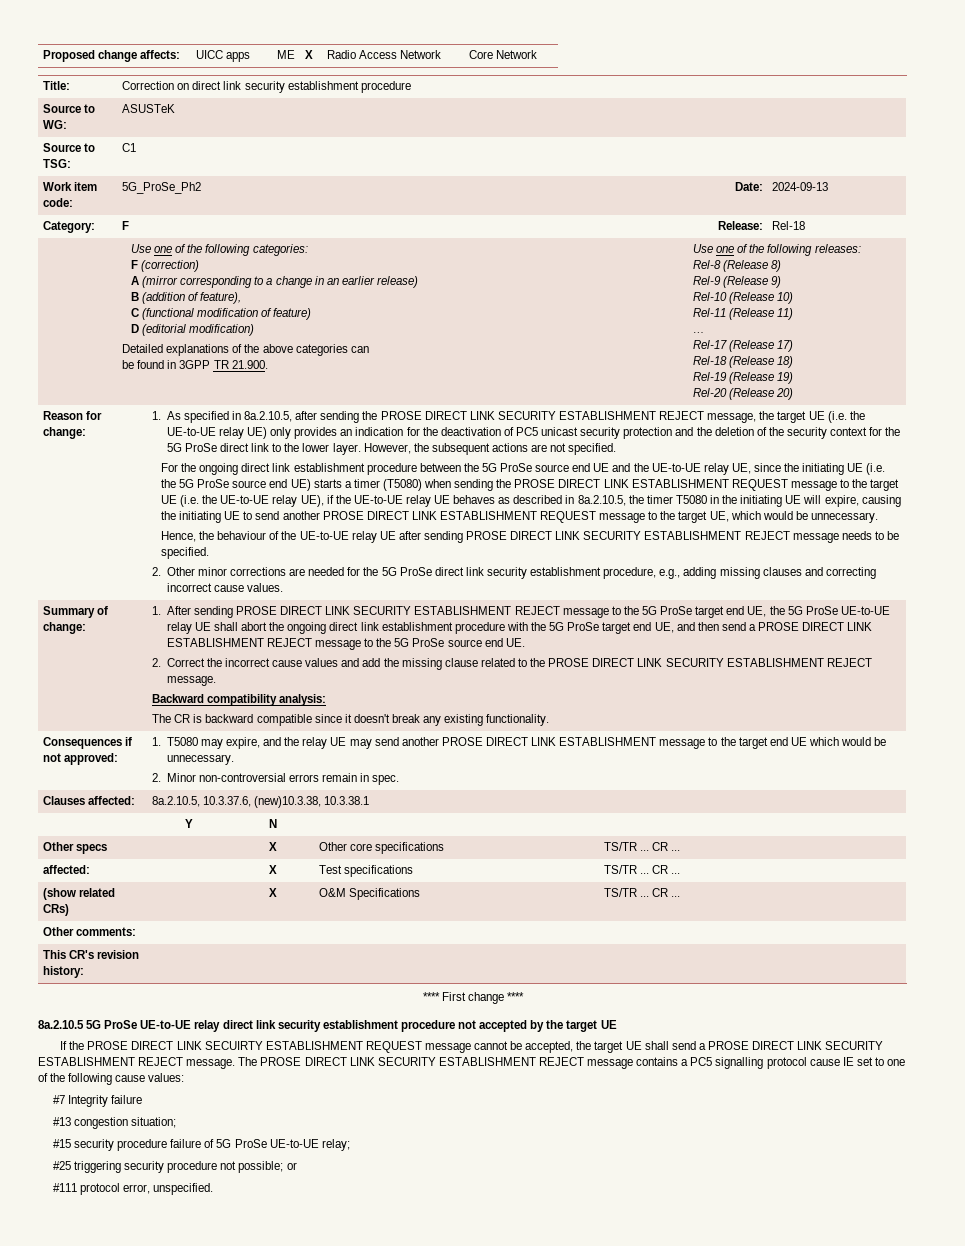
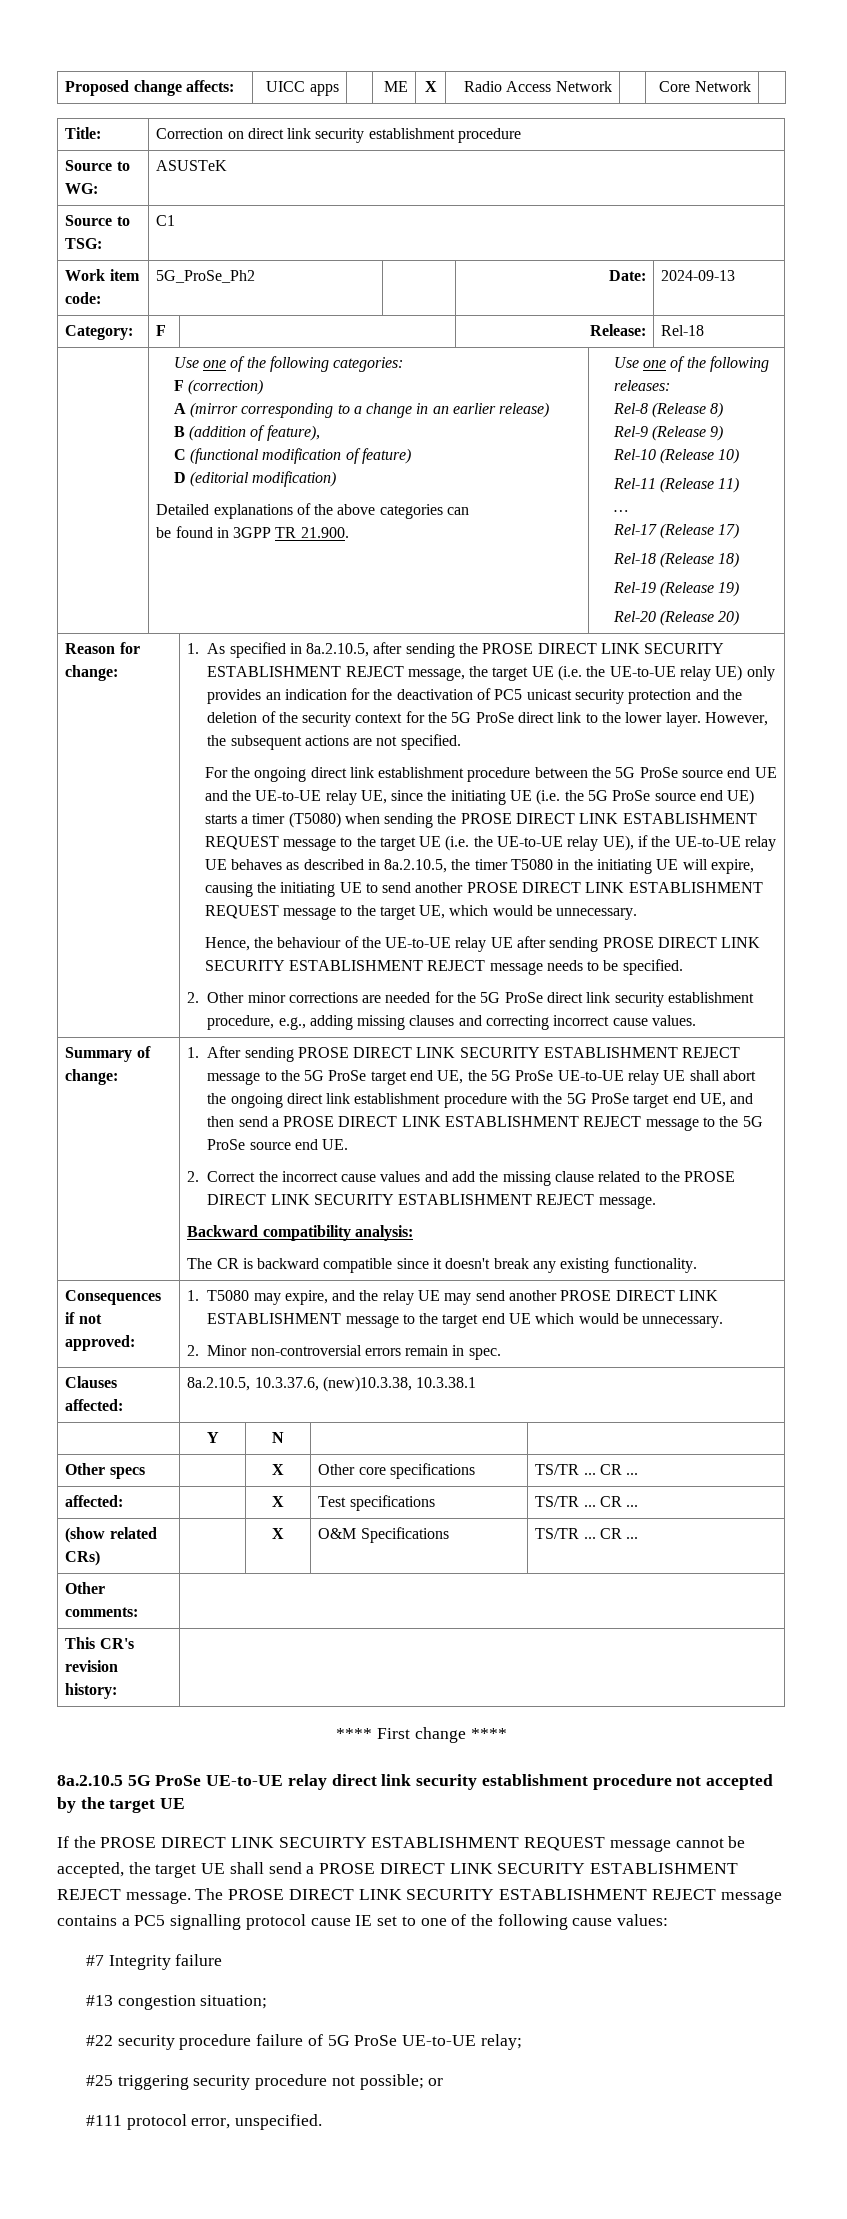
- #15 security procedure failure of 5G ProSe UE-to-UE relay;
+ #22 security procedure failure of 5G ProSe UE-to-UE relay;

